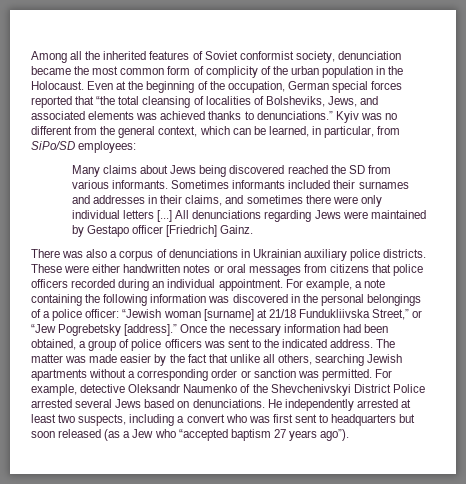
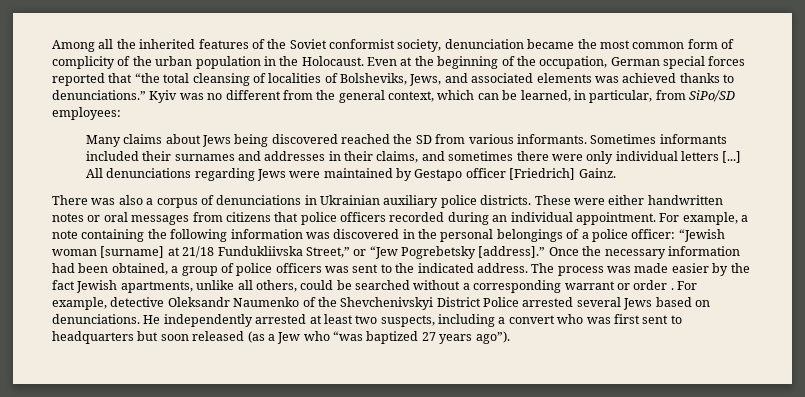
- Among all the inherited features of Soviet conformist society, denunciation became the most common form of complicity of the urban population in the Holocaust.
+ Among all the inherited features of the Soviet conformist society, denunciation became the most common form of complicity of the urban population in the Holocaust.
- The matter was made easier by the fact that unlike all others, searching Jewish apartments without a corresponding order or sanction was permitted.
+ The process was made easier by the fact Jewish apartments, unlike all others, could be searched without a corresponding warrant or order .
- He independently arrested at least two suspects, including a convert who was first sent to headquarters but soon released (as a Jew who “accepted baptism 27 years ago”).
+ He independently arrested at least two suspects, including a convert who was first sent to headquarters but soon released (as a Jew who “was baptized 27 years ago”).

